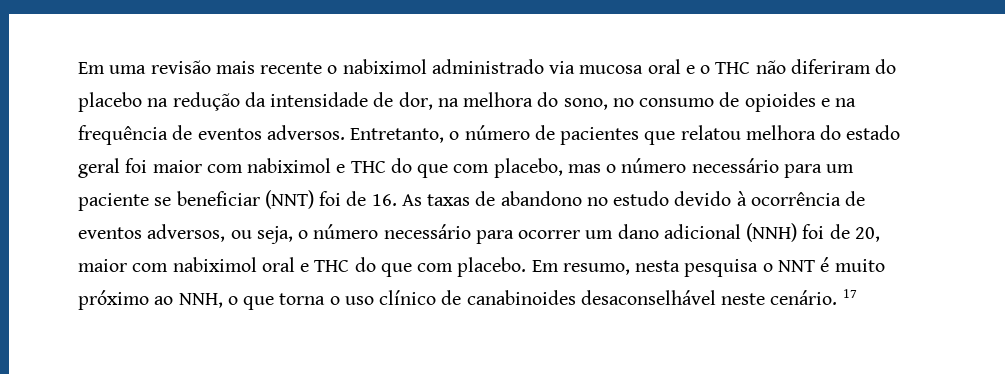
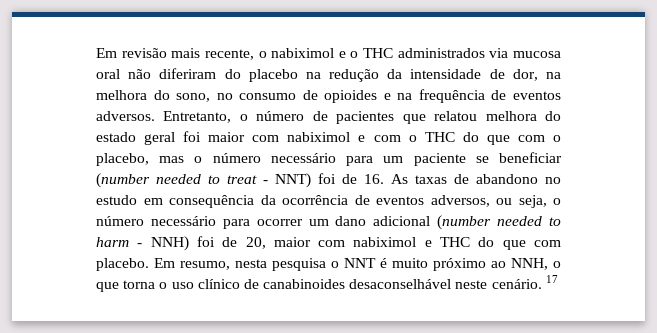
- Em uma revisão mais recente o nabiximol administrado via mucosa oral e o THC não diferiram do placebo na redução da intensidade de dor, na melhora do sono, no consumo de opioides e na frequência de eventos adversos.
+ Em revisão mais recente, o nabiximol e o THC administrados via mucosa oral não diferiram do placebo na redução da intensidade de dor, na melhora do sono, no consumo de opioides e na frequência de eventos adversos.
- Entretanto, o número de pacientes que relatou melhora do estado geral foi maior com nabiximol e THC do que com placebo, mas o número necessário para um paciente se beneficiar (NNT) foi de 16. As taxas de abandono no estudo devido à ocorrência de eventos adversos, ou seja, o número necessário para ocorrer um dano adicional (NNH) foi de 20, maior com nabiximol oral e THC do que com placebo.
+ Entretanto, o número de pacientes que relatou melhora do estado geral foi maior com nabiximol e com o THC do que com o placebo, mas o número necessário para um paciente se beneficiar (number needed to treat - NNT) foi de 16. As taxas de abandono no estudo em consequência da ocorrência de eventos adversos, ou seja, o número necessário para ocorrer um dano adicional (number needed to harm - NNH) foi de 20, maior com nabiximol e THC do que com placebo.

